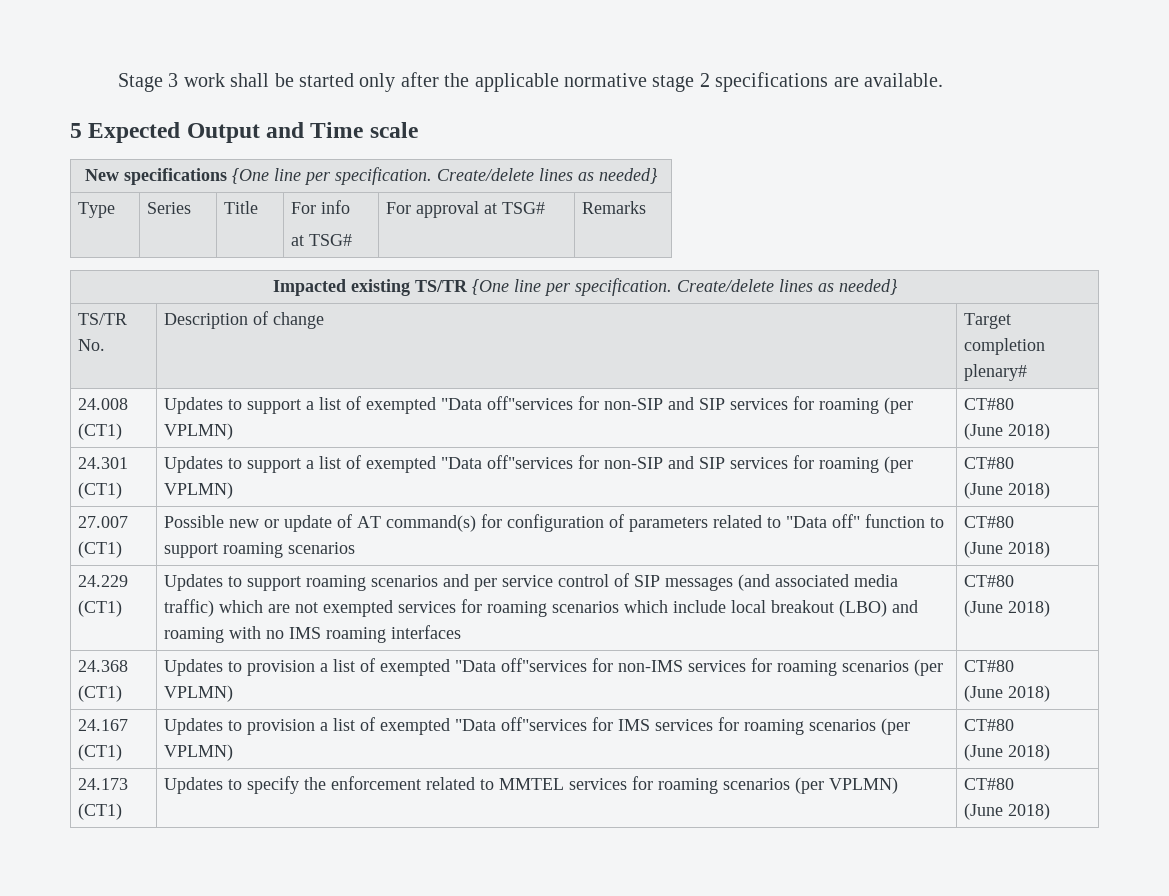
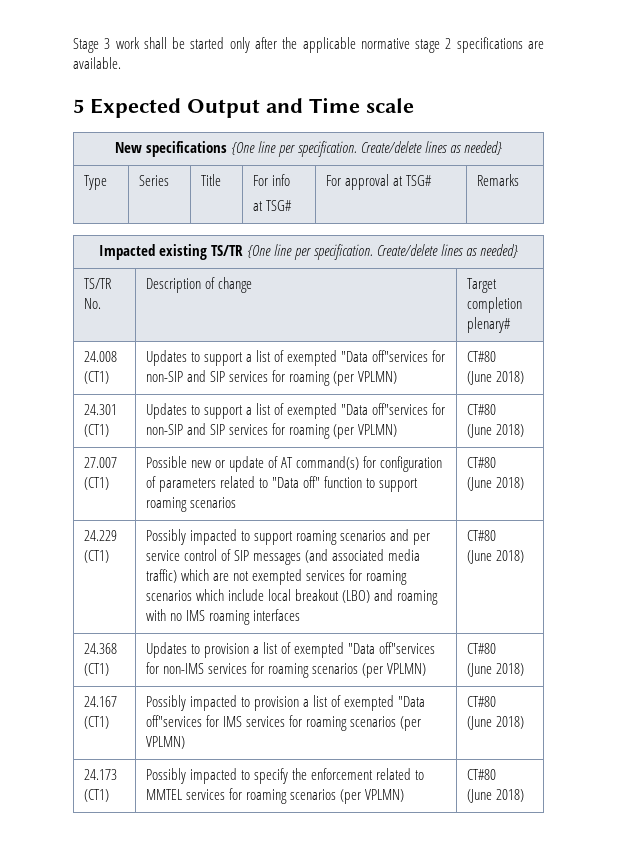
- Updates to support roaming scenarios and per service control of SIP messages (and associated media traffic) which are not exempted services for roaming scenarios which include local breakout (LBO) and roaming with no IMS roaming interfaces
+ Possibly impacted to support roaming scenarios and per service control of SIP messages (and associated media traffic) which are not exempted services for roaming scenarios which include local breakout (LBO) and roaming with no IMS roaming interfaces
- 24.167 (CT1) | Updates to provision a list of exempted "Data off"services for IMS services for roaming scenarios (per VPLMN) | CT#80
+ 24.167 (CT1) | Possibly impacted to provision a list of exempted "Data off"services for IMS services for roaming scenarios (per VPLMN) | CT#80
- 24.173 (CT1) | Updates to specify the enforcement related to MMTEL services for roaming scenarios (per VPLMN) | CT#80
+ 24.173 (CT1) | Possibly impacted to specify the enforcement related to MMTEL services for roaming scenarios (per VPLMN) | CT#80

